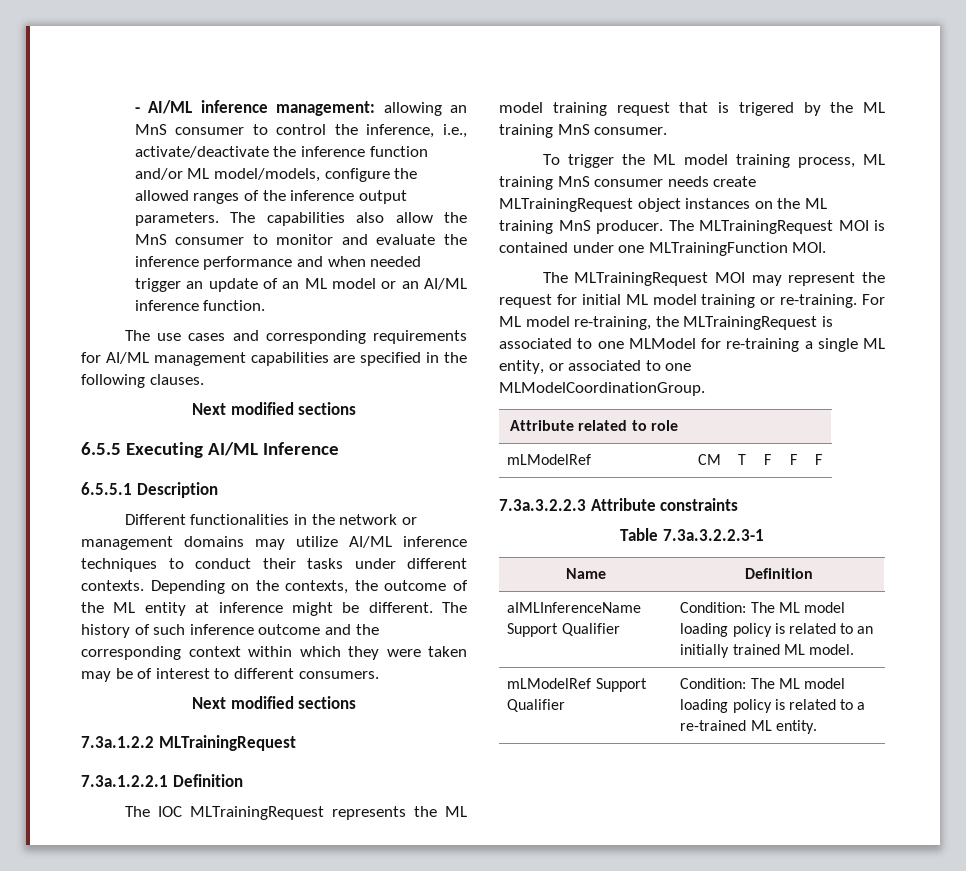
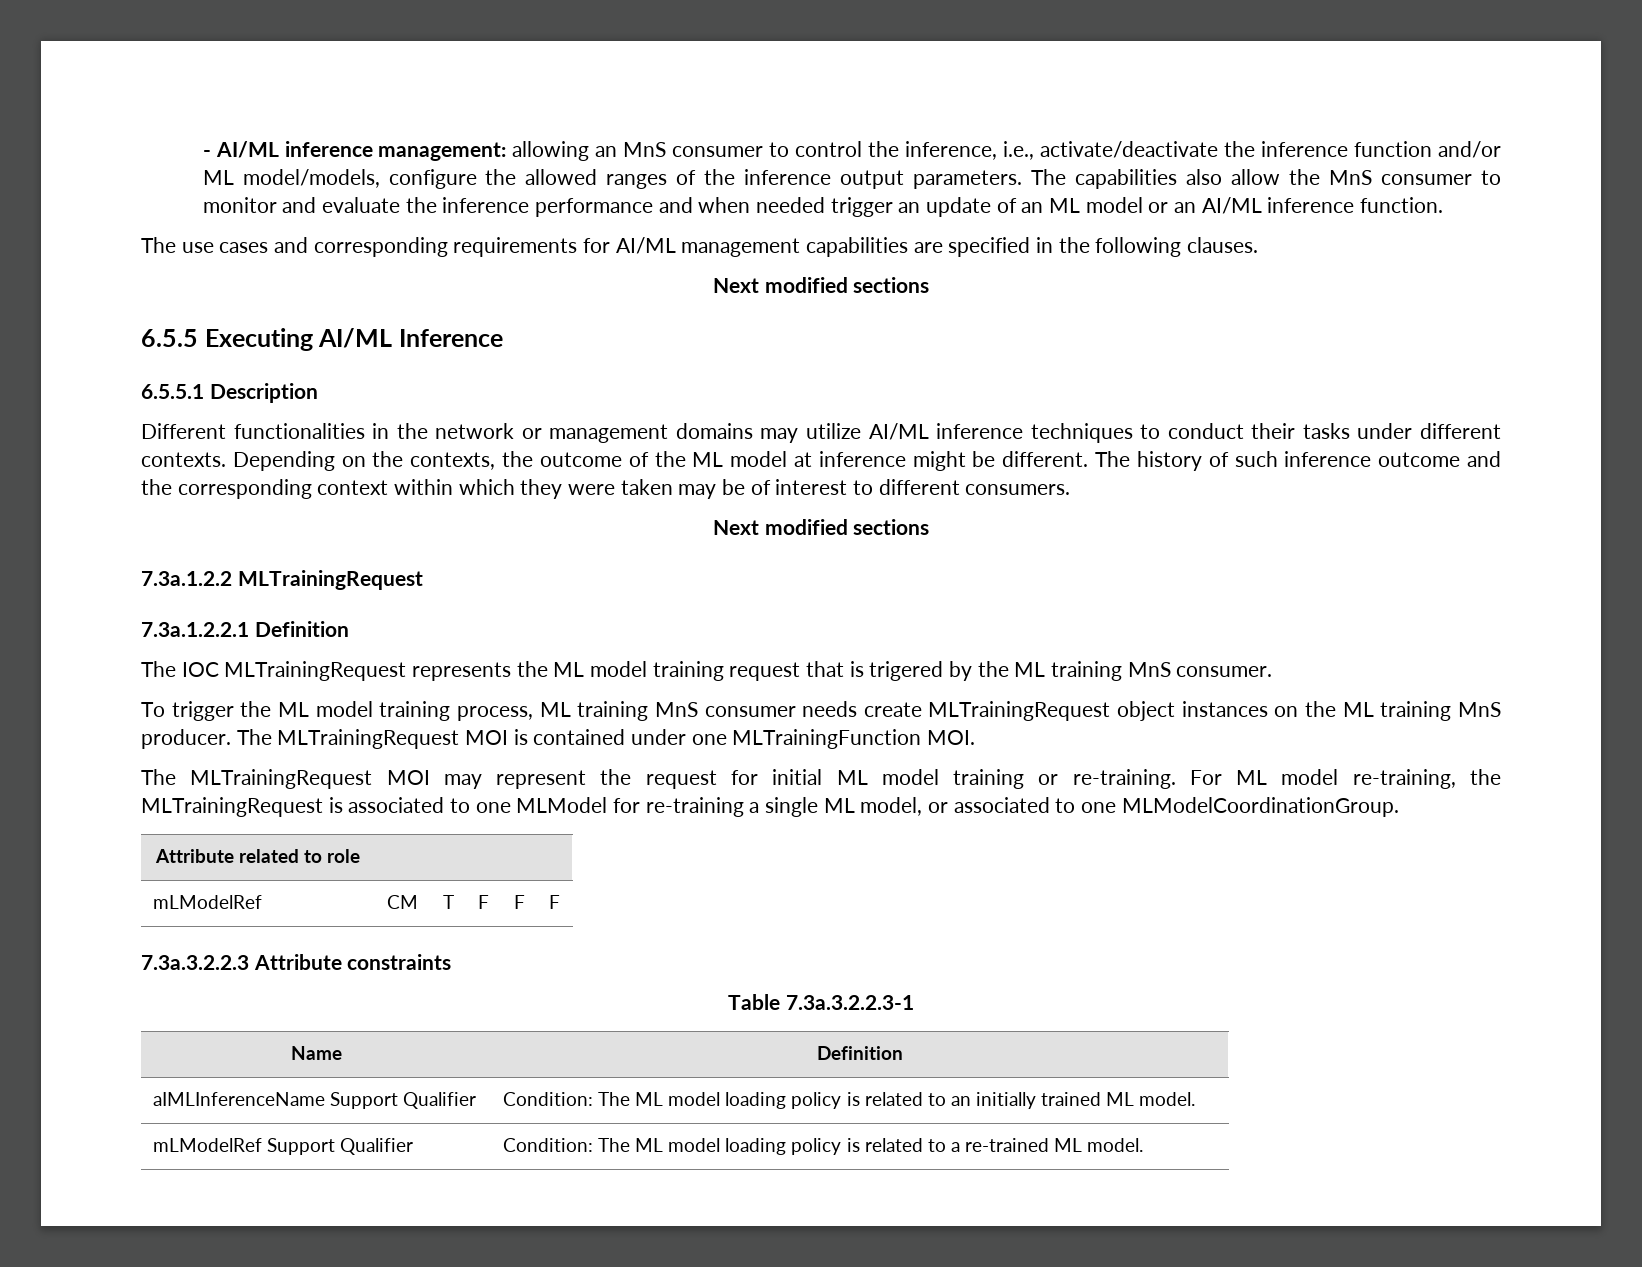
- Depending on the contexts, the outcome of the ML entity at inference might be different.
+ Depending on the contexts, the outcome of the ML model at inference might be different.
- For ML model re-training, the MLTrainingRequest is associated to one MLModel for re-training a single ML entity, or associated to one MLModelCoordinationGroup.
+ For ML model re-training, the MLTrainingRequest is associated to one MLModel for re-training a single ML model, or associated to one MLModelCoordinationGroup.
- mLModelRef Support Qualifier | Condition: The ML model loading policy is related to a re-trained ML entity.
+ mLModelRef Support Qualifier | Condition: The ML model loading policy is related to a re-trained ML model.

